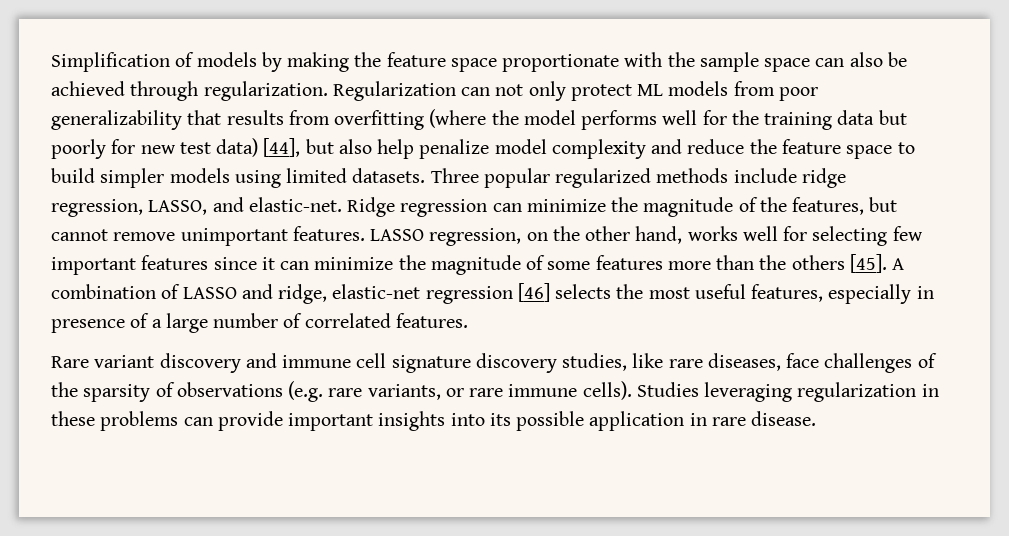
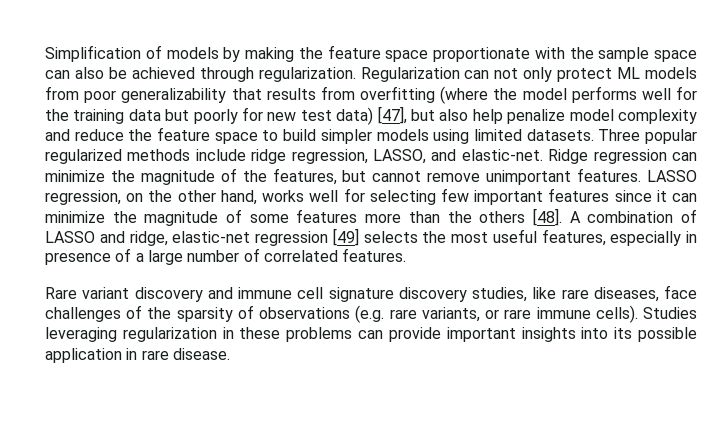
- Regularization can not only protect ML models from poor generalizability that results from overfitting (where the model performs well for the training data but poorly for new test data) [44], but also help penalize model complexity and reduce the feature space to build simpler models using limited datasets.
+ Regularization can not only protect ML models from poor generalizability that results from overfitting (where the model performs well for the training data but poorly for new test data) [47], but also help penalize model complexity and reduce the feature space to build simpler models using limited datasets.
- LASSO regression, on the other hand, works well for selecting few important features since it can minimize the magnitude of some features more than the others [45].
+ LASSO regression, on the other hand, works well for selecting few important features since it can minimize the magnitude of some features more than the others [48].
- A combination of LASSO and ridge, elastic-net regression [46] selects the most useful features, especially in presence of a large number of correlated features.
+ A combination of LASSO and ridge, elastic-net regression [49] selects the most useful features, especially in presence of a large number of correlated features.

